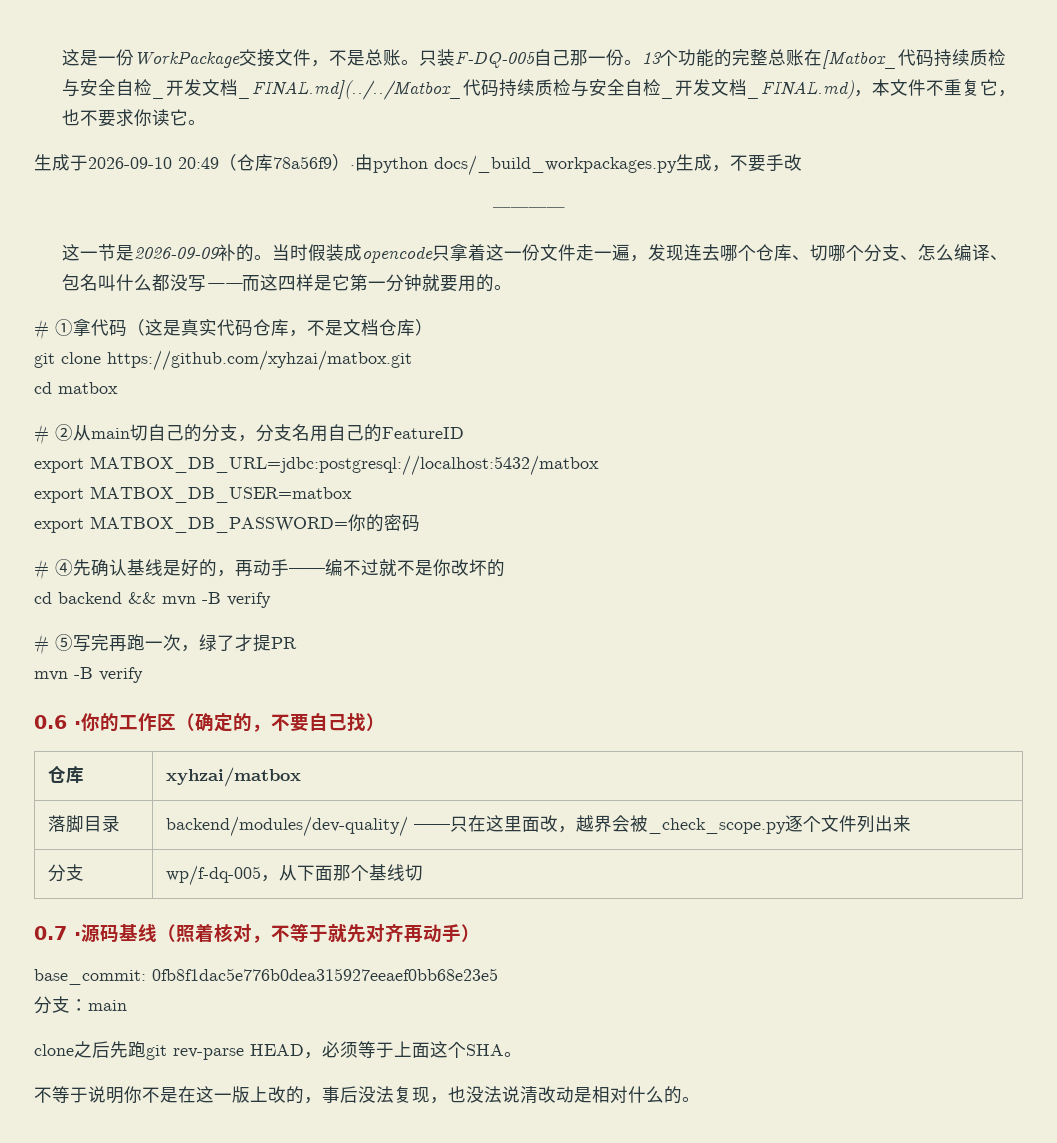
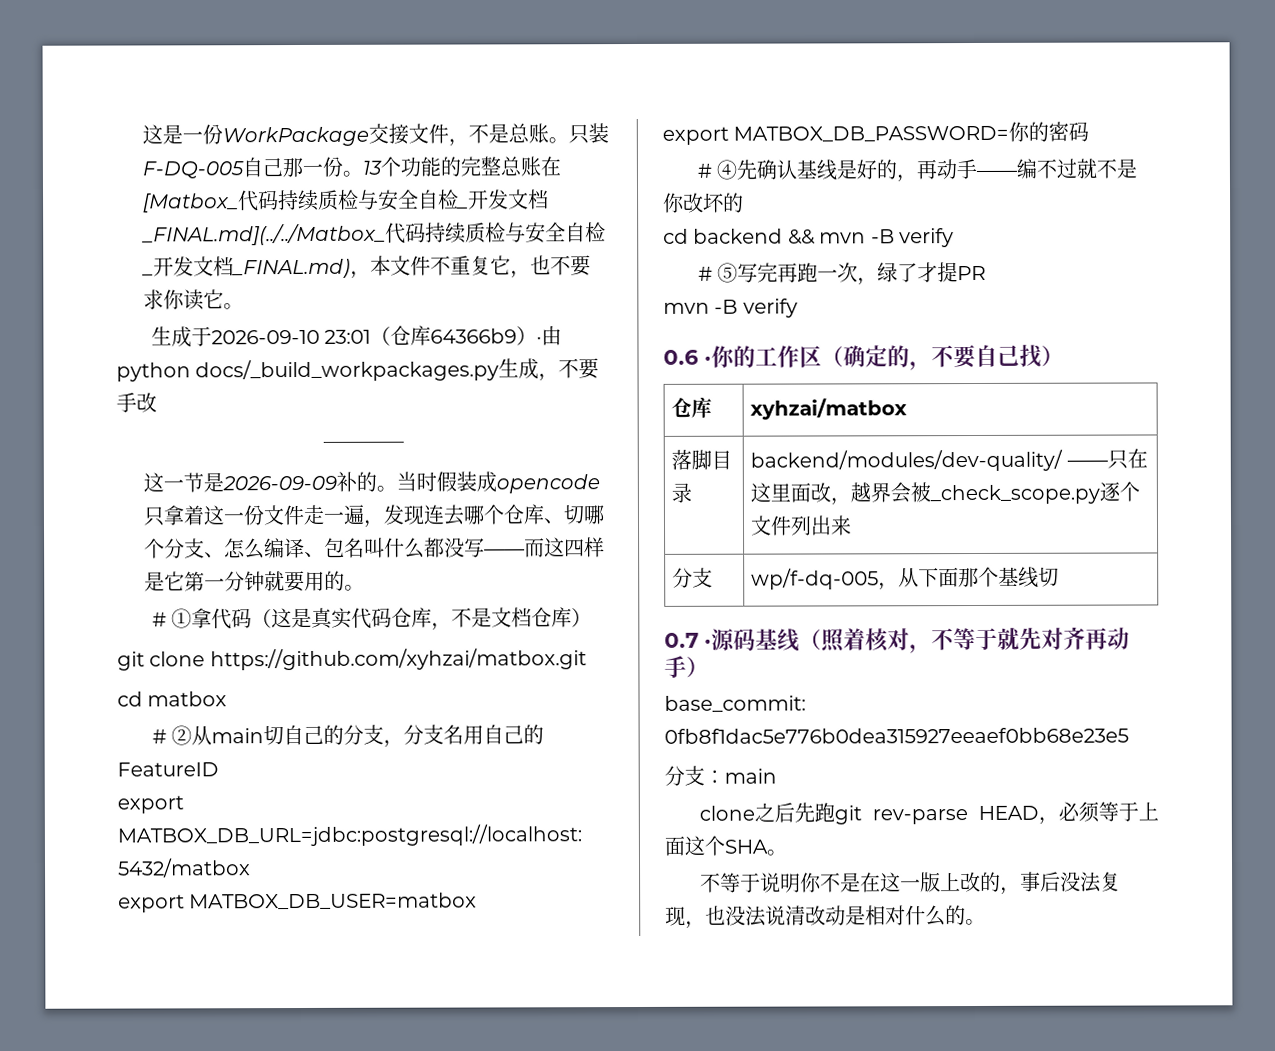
- 生成于2026-09-10 20:49（仓库78a56f9）·由python docs/_build_workpackages.py生成，不要手改
+ 生成于2026-09-10 23:01（仓库64366b9）·由python docs/_build_workpackages.py生成，不要手改

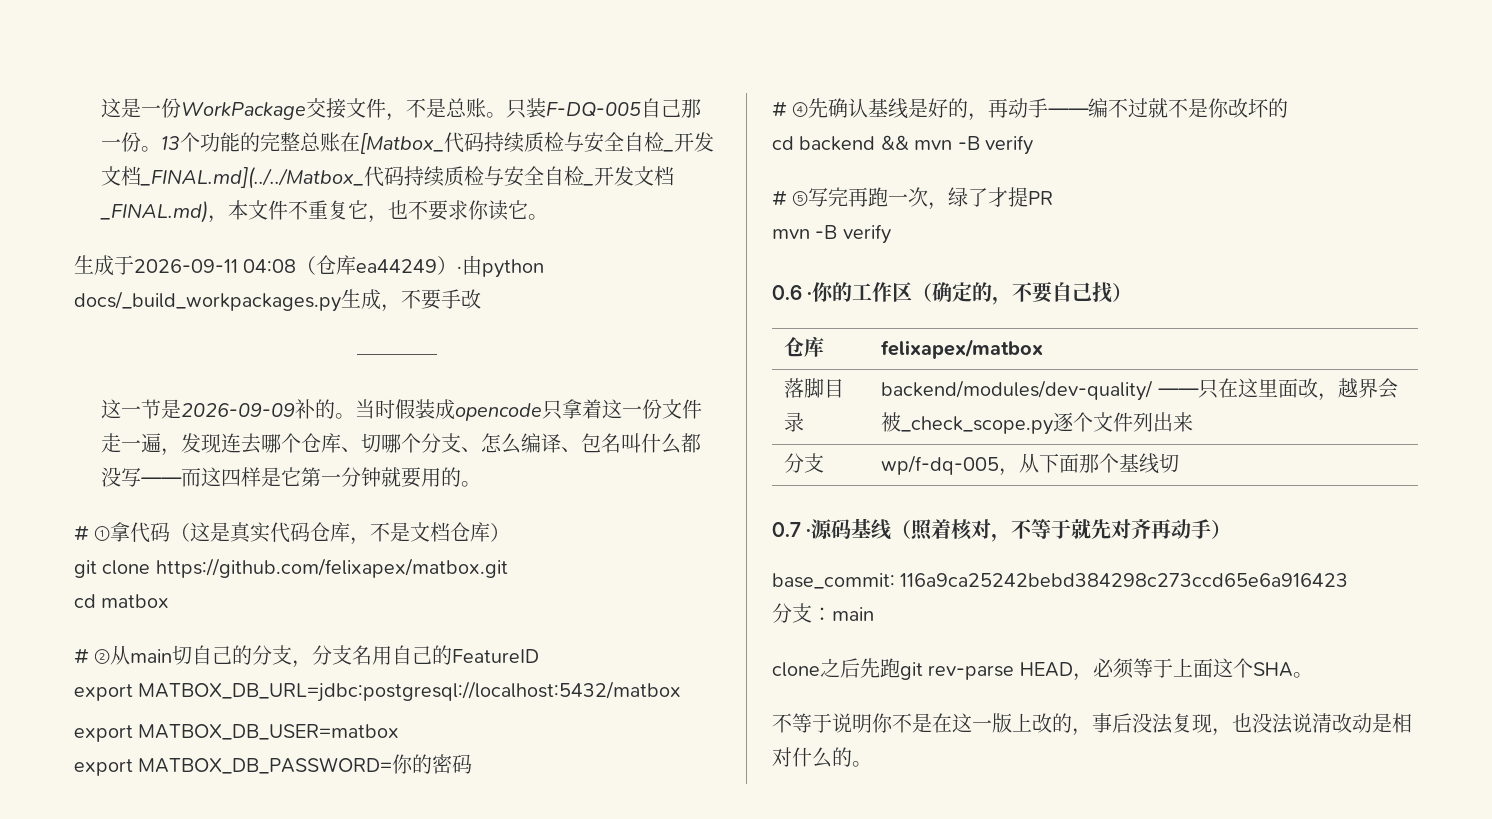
- 生成于2026-09-10 23:01（仓库64366b9）·由python docs/_build_workpackages.py生成，不要手改
+ 生成于2026-09-11 04:08（仓库ea44249）·由python docs/_build_workpackages.py生成，不要手改
- git clone https://github.com/xyhzai/matbox.git
+ git clone https://github.com/felixapex/matbox.git
- 仓库 | xyhzai/matbox
+ 仓库 | felixapex/matbox
- base_commit: 0fb8f1dac5e776b0dea315927eeaef0bb68e23e5
+ base_commit: 116a9ca25242bebd384298c273ccd65e6a916423

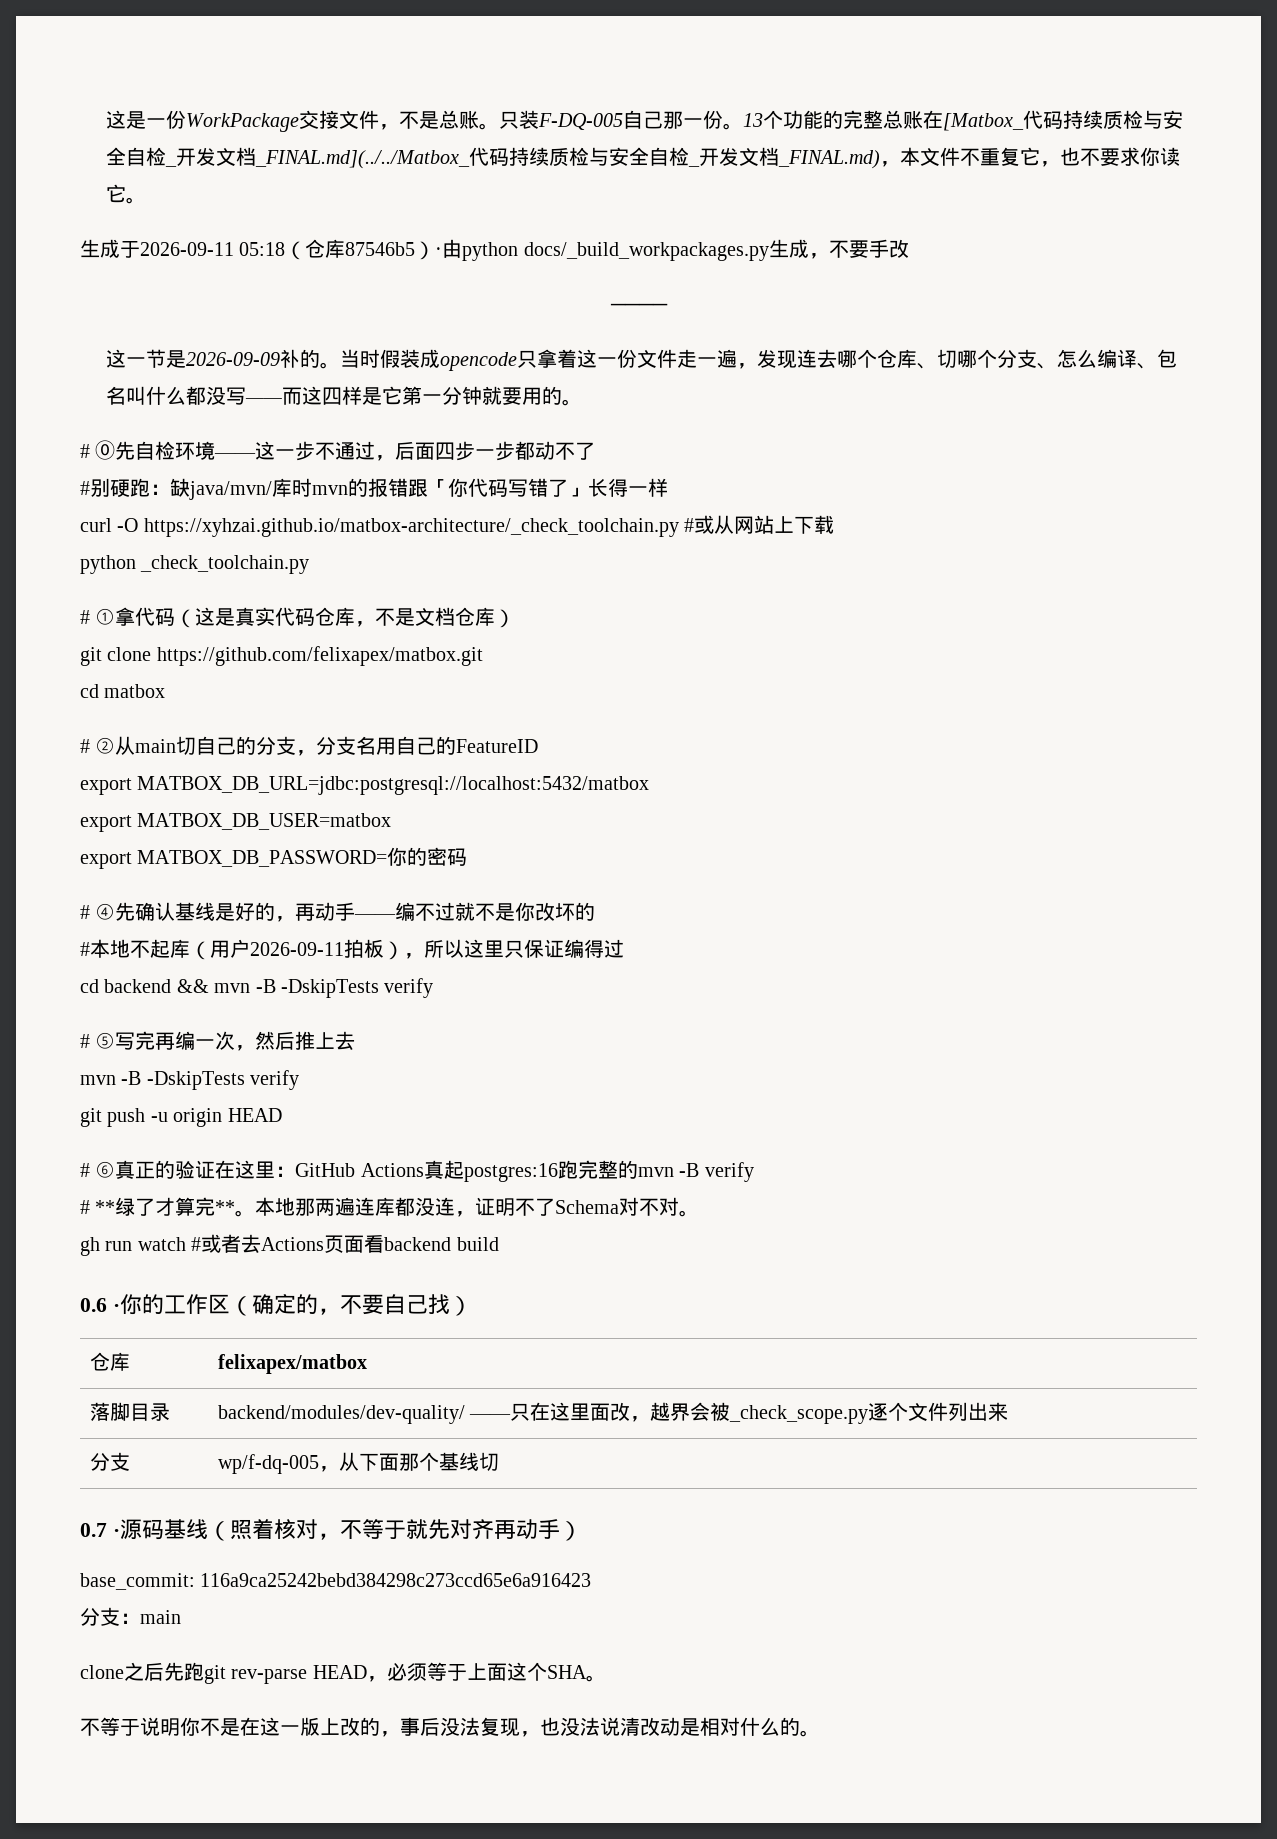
- 生成于2026-09-11 04:08（仓库ea44249）·由python docs/_build_workpackages.py生成，不要手改
+ 生成于2026-09-11 05:18（仓库87546b5）·由python docs/_build_workpackages.py生成，不要手改
+ # ⓪先自检环境——这一步不通过，后面四步一步都动不了
+ #别硬跑：缺java/mvn/库时mvn的报错跟「你代码写错了」长得一样
+ curl -O https://xyhzai.github.io/matbox-architecture/_check_toolchain.py #或从网站上下载
+ python _check_toolchain.py
+ #本地不起库（用户2026-09-11拍板），所以这里只保证编得过
- cd backend && mvn -B verify
+ cd backend && mvn -B -DskipTests verify
- # ⑤写完再跑一次，绿了才提PR
- mvn -B verify
+ # ⑤写完再编一次，然后推上去
+ mvn -B -DskipTests verify
+ git push -u origin HEAD
+ # ⑥真正的验证在这里：GitHub Actions真起postgres:16跑完整的mvn -B verify
+ # **绿了才算完**。本地那两遍连库都没连，证明不了Schema对不对。
+ gh run watch #或者去Actions页面看backend build

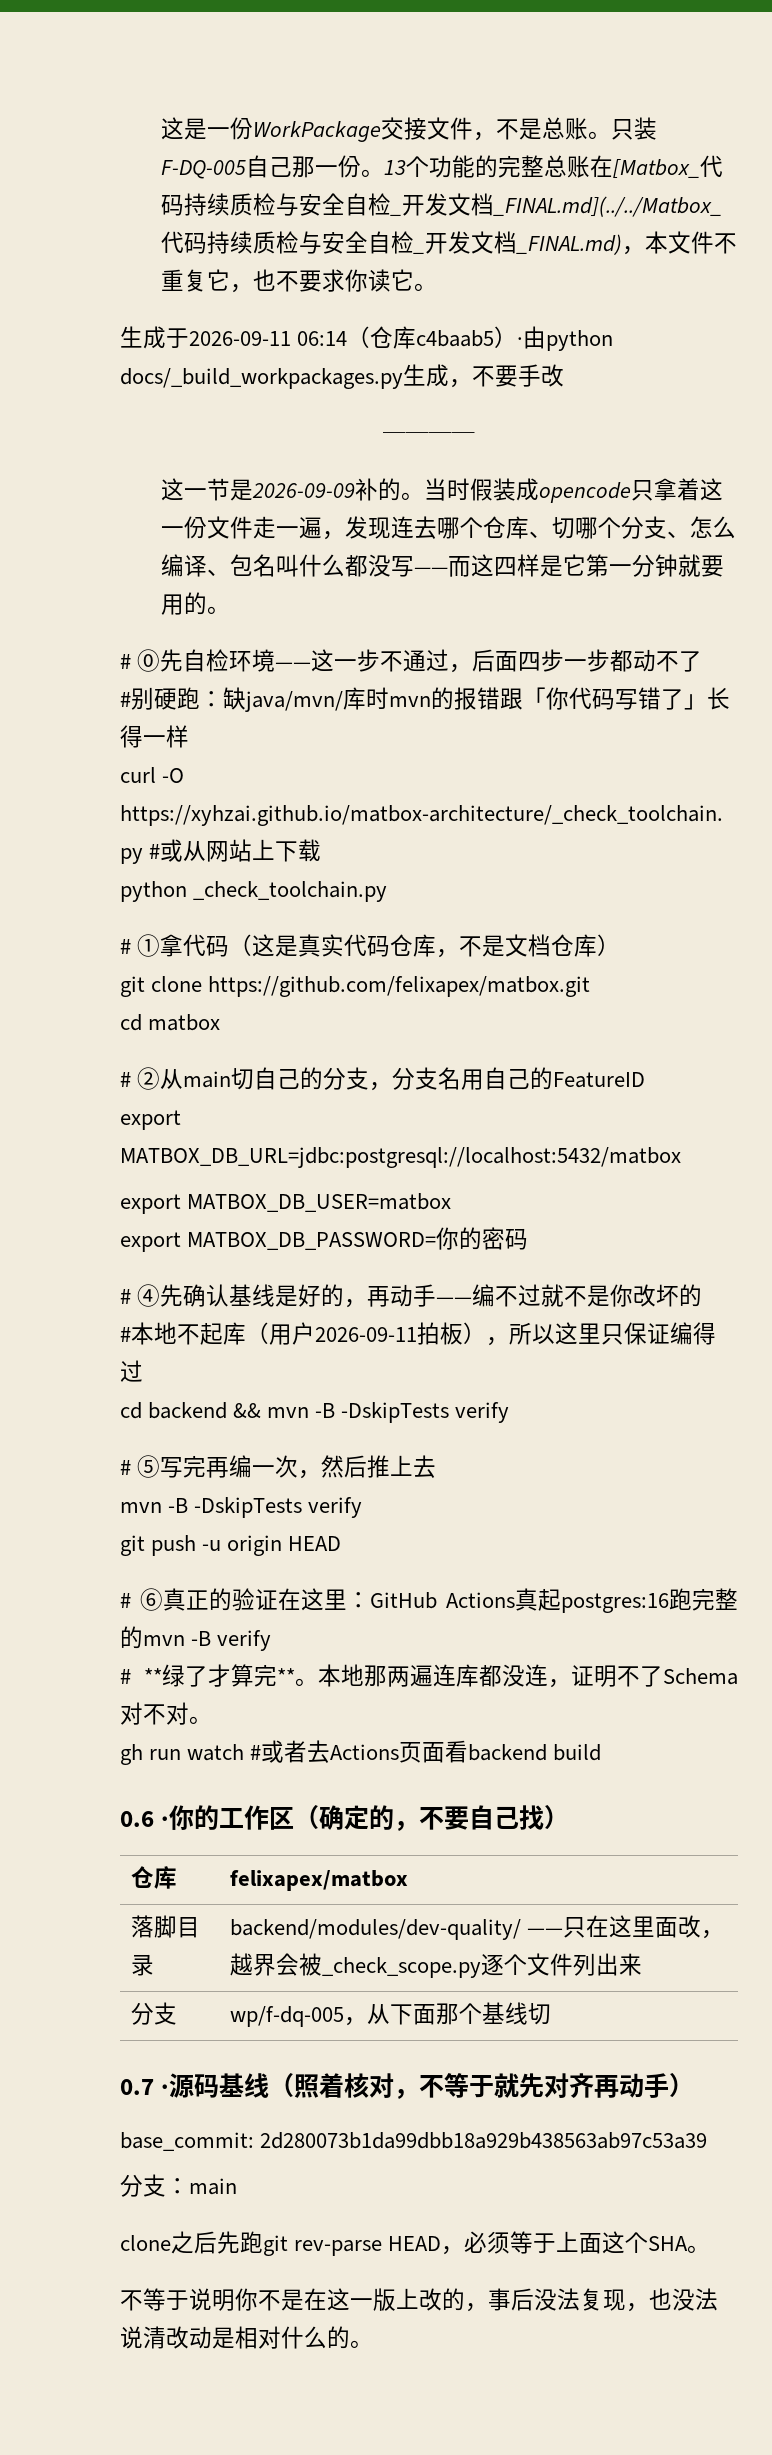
- 生成于2026-09-11 05:18（仓库87546b5）·由python docs/_build_workpackages.py生成，不要手改
+ 生成于2026-09-11 06:14（仓库c4baab5）·由python docs/_build_workpackages.py生成，不要手改
- base_commit: 116a9ca25242bebd384298c273ccd65e6a916423
+ base_commit: 2d280073b1da99dbb18a929b438563ab97c53a39

